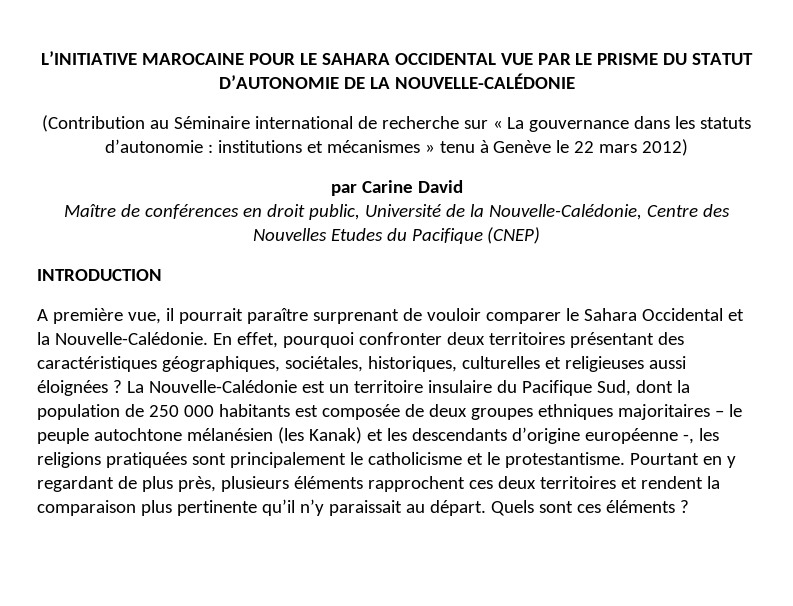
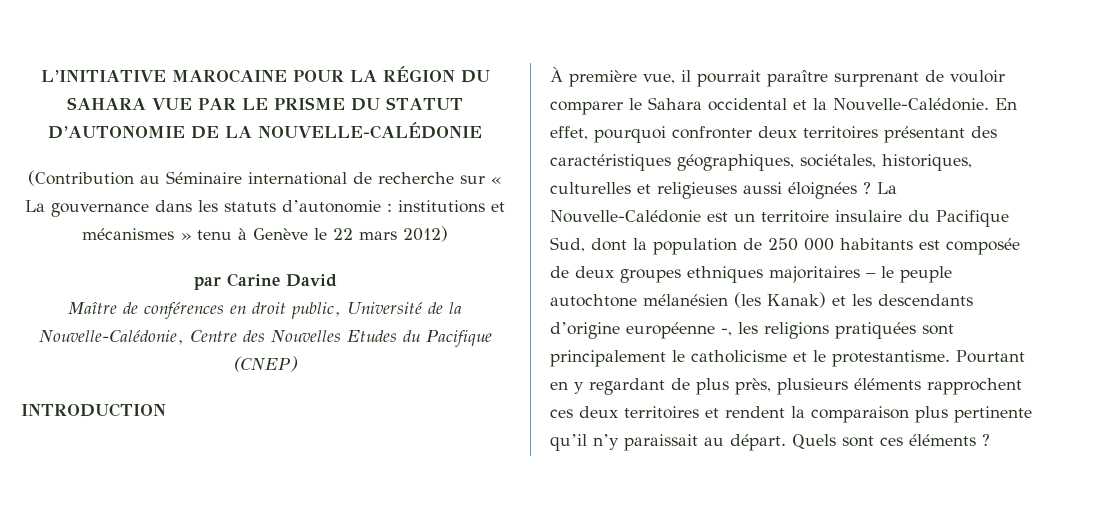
- L’INITIATIVE MAROCAINE POUR LE SAHARA OCCIDENTAL VUE PAR LE PRISME DU STATUT D’AUTONOMIE DE LA NOUVELLE-CALÉDONIE
+ L’INITIATIVE MAROCAINE POUR LA RÉGION DU SAHARA VUE PAR LE PRISME DU STATUT D’AUTONOMIE DE LA NOUVELLE-CALÉDONIE
- A première vue, il pourrait paraître surprenant de vouloir comparer le Sahara Occidental et la Nouvelle-Calédonie.
+ À première vue, il pourrait paraître surprenant de vouloir comparer le Sahara occidental et la Nouvelle-Calédonie.

